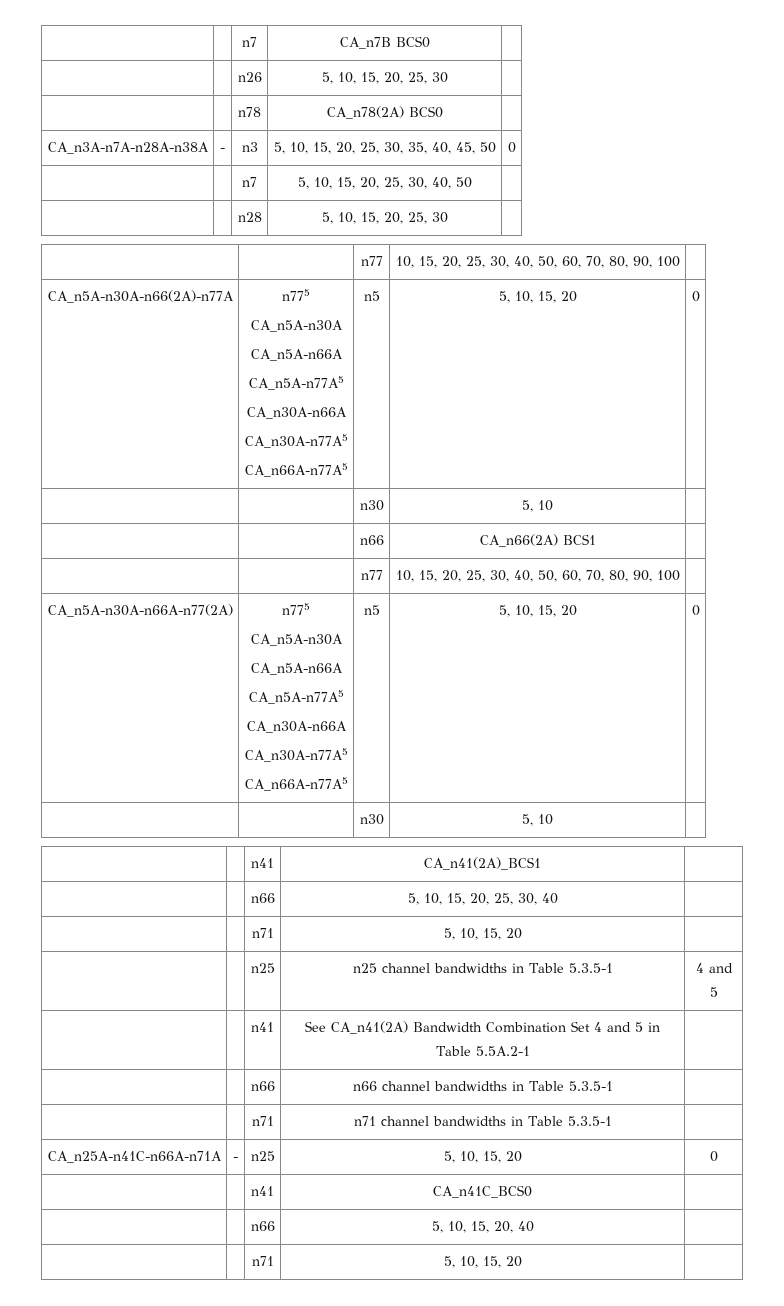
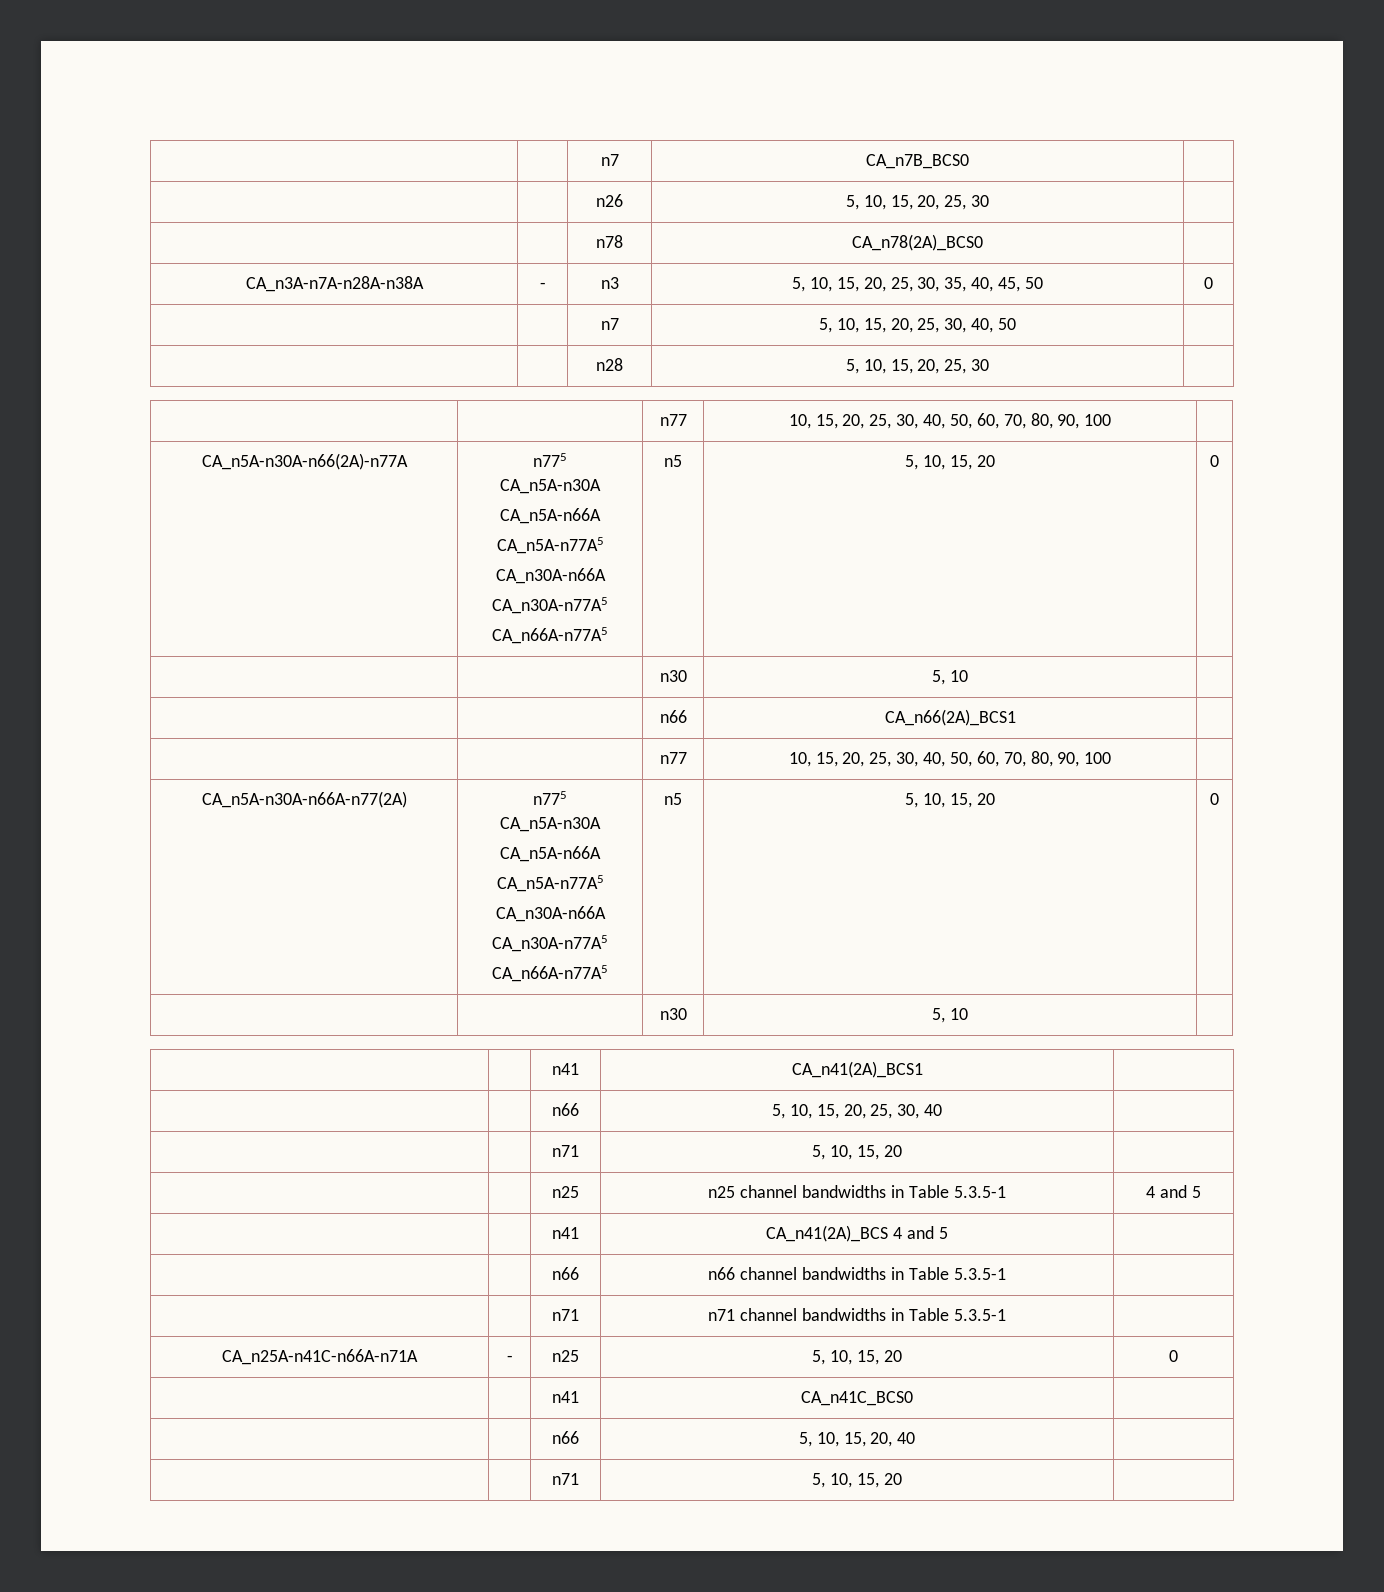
- | | n7 | CA_n7B BCS0 |
+ | | n7 | CA_n7B_BCS0 |
- | | n78 | CA_n78(2A) BCS0 |
+ | | n78 | CA_n78(2A)_BCS0 |
- | | n66 | CA_n66(2A) BCS1 |
+ | | n66 | CA_n66(2A)_BCS1 |
- | | n41 | See CA_n41(2A) Bandwidth Combination Set 4 and 5 in Table 5.5A.2-1 |
+ | | n41 | CA_n41(2A)_BCS 4 and 5 |

